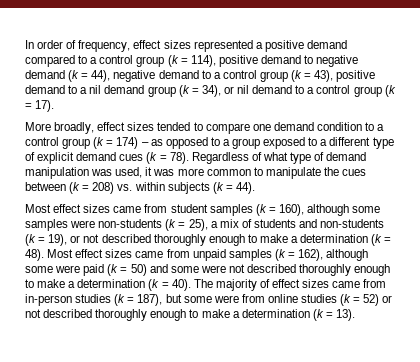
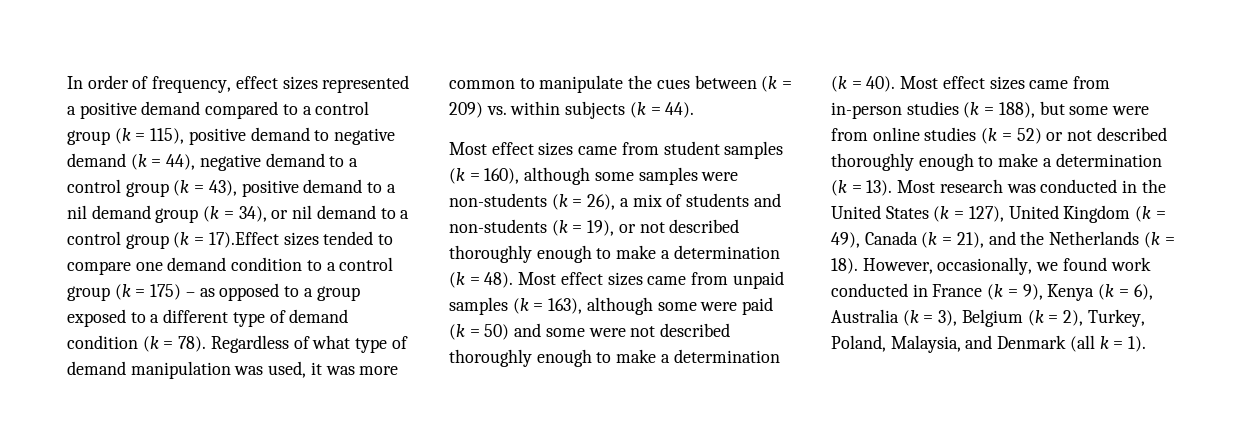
- In order of frequency, effect sizes represented a positive demand compared to a control group (k = 114), positive demand to negative demand (k = 44), negative demand to a control group (k = 43), positive demand to a nil demand group (k = 34), or nil demand to a control group (k = 17).
- More broadly, effect sizes tended to compare one demand condition to a control group (k = 174) – as opposed to a group exposed to a different type of explicit demand cues (k = 78).
+ In order of frequency, effect sizes represented a positive demand compared to a control group (k = 115), positive demand to negative demand (k = 44), negative demand to a control group (k = 43), positive demand to a nil demand group (k = 34), or nil demand to a control group (k = 17).Effect sizes tended to compare one demand condition to a control group (k = 175) – as opposed to a group exposed to a different type of demand condition (k = 78).
- Regardless of what type of demand manipulation was used, it was more common to manipulate the cues between (k = 208) vs. within subjects (k = 44).
+ Regardless of what type of demand manipulation was used, it was more common to manipulate the cues between (k = 209) vs. within subjects (k = 44).
- Most effect sizes came from student samples (k = 160), although some samples were non-students (k = 25), a mix of students and non-students (k = 19), or not described thoroughly enough to make a determination (k = 48).
+ Most effect sizes came from student samples (k = 160), although some samples were non-students (k = 26), a mix of students and non-students (k = 19), or not described thoroughly enough to make a determination (k = 48).
- Most effect sizes came from unpaid samples (k = 162), although some were paid (k = 50) and some were not described thoroughly enough to make a determination (k = 40).
+ Most effect sizes came from unpaid samples (k = 163), although some were paid (k = 50) and some were not described thoroughly enough to make a determination (k = 40).
- The majority of effect sizes came from in-person studies (k = 187), but some were from online studies (k = 52) or not described thoroughly enough to make a determination (k = 13).
+ Most effect sizes came from in-person studies (k = 188), but some were from online studies (k = 52) or not described thoroughly enough to make a determination (k = 13).
+ Most research was conducted in the United States (k = 127), United Kingdom (k = 49), Canada (k = 21), and the Netherlands (k = 18). However, occasionally, we found work conducted in France (k = 9), Kenya (k = 6), Australia (k = 3), Belgium (k = 2), Turkey, Poland, Malaysia, and Denmark (all k = 1).

